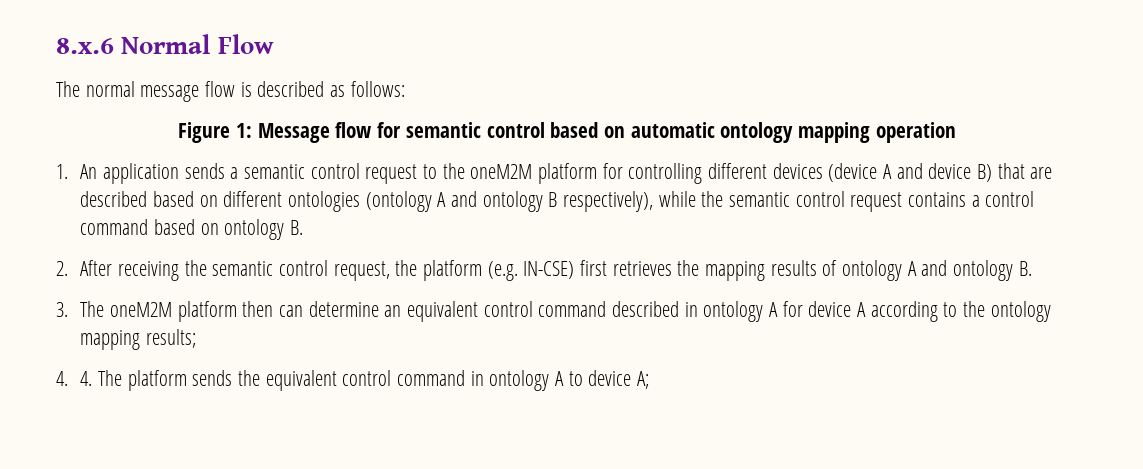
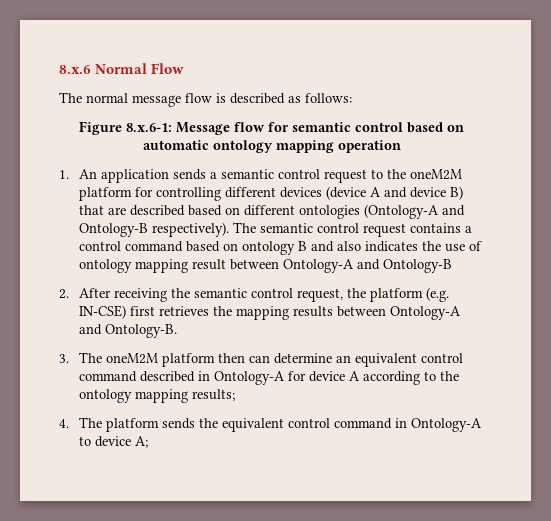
- Figure 1: Message flow for semantic control based on automatic ontology mapping operation
+ Figure 8.x.6-1: Message flow for semantic control based on automatic ontology mapping operation
- 1. An application sends a semantic control request to the oneM2M platform for controlling different devices (device A and device B) that are described based on different ontologies (ontology A and ontology B respectively), while the semantic control request contains a control command based on ontology B.
+ 1. An application sends a semantic control request to the oneM2M platform for controlling different devices (device A and device B) that are described based on different ontologies (Ontology-A and Ontology-B respectively). The semantic control request contains a control command based on ontology B and also indicates the use of ontology mapping result between Ontology-A and Ontology-B
- 2. After receiving the semantic control request, the platform (e.g. IN-CSE) first retrieves the mapping results of ontology A and ontology B.
+ 2. After receiving the semantic control request, the platform (e.g. IN-CSE) first retrieves the mapping results between Ontology-A and Ontology-B.
- 3. The oneM2M platform then can determine an equivalent control command described in ontology A for device A according to the ontology mapping results;
+ 3. The oneM2M platform then can determine an equivalent control command described in Ontology-A for device A according to the ontology mapping results;
- 4. 4. The platform sends the equivalent control command in ontology A to device A;
+ 4. The platform sends the equivalent control command in Ontology-A to device A;

